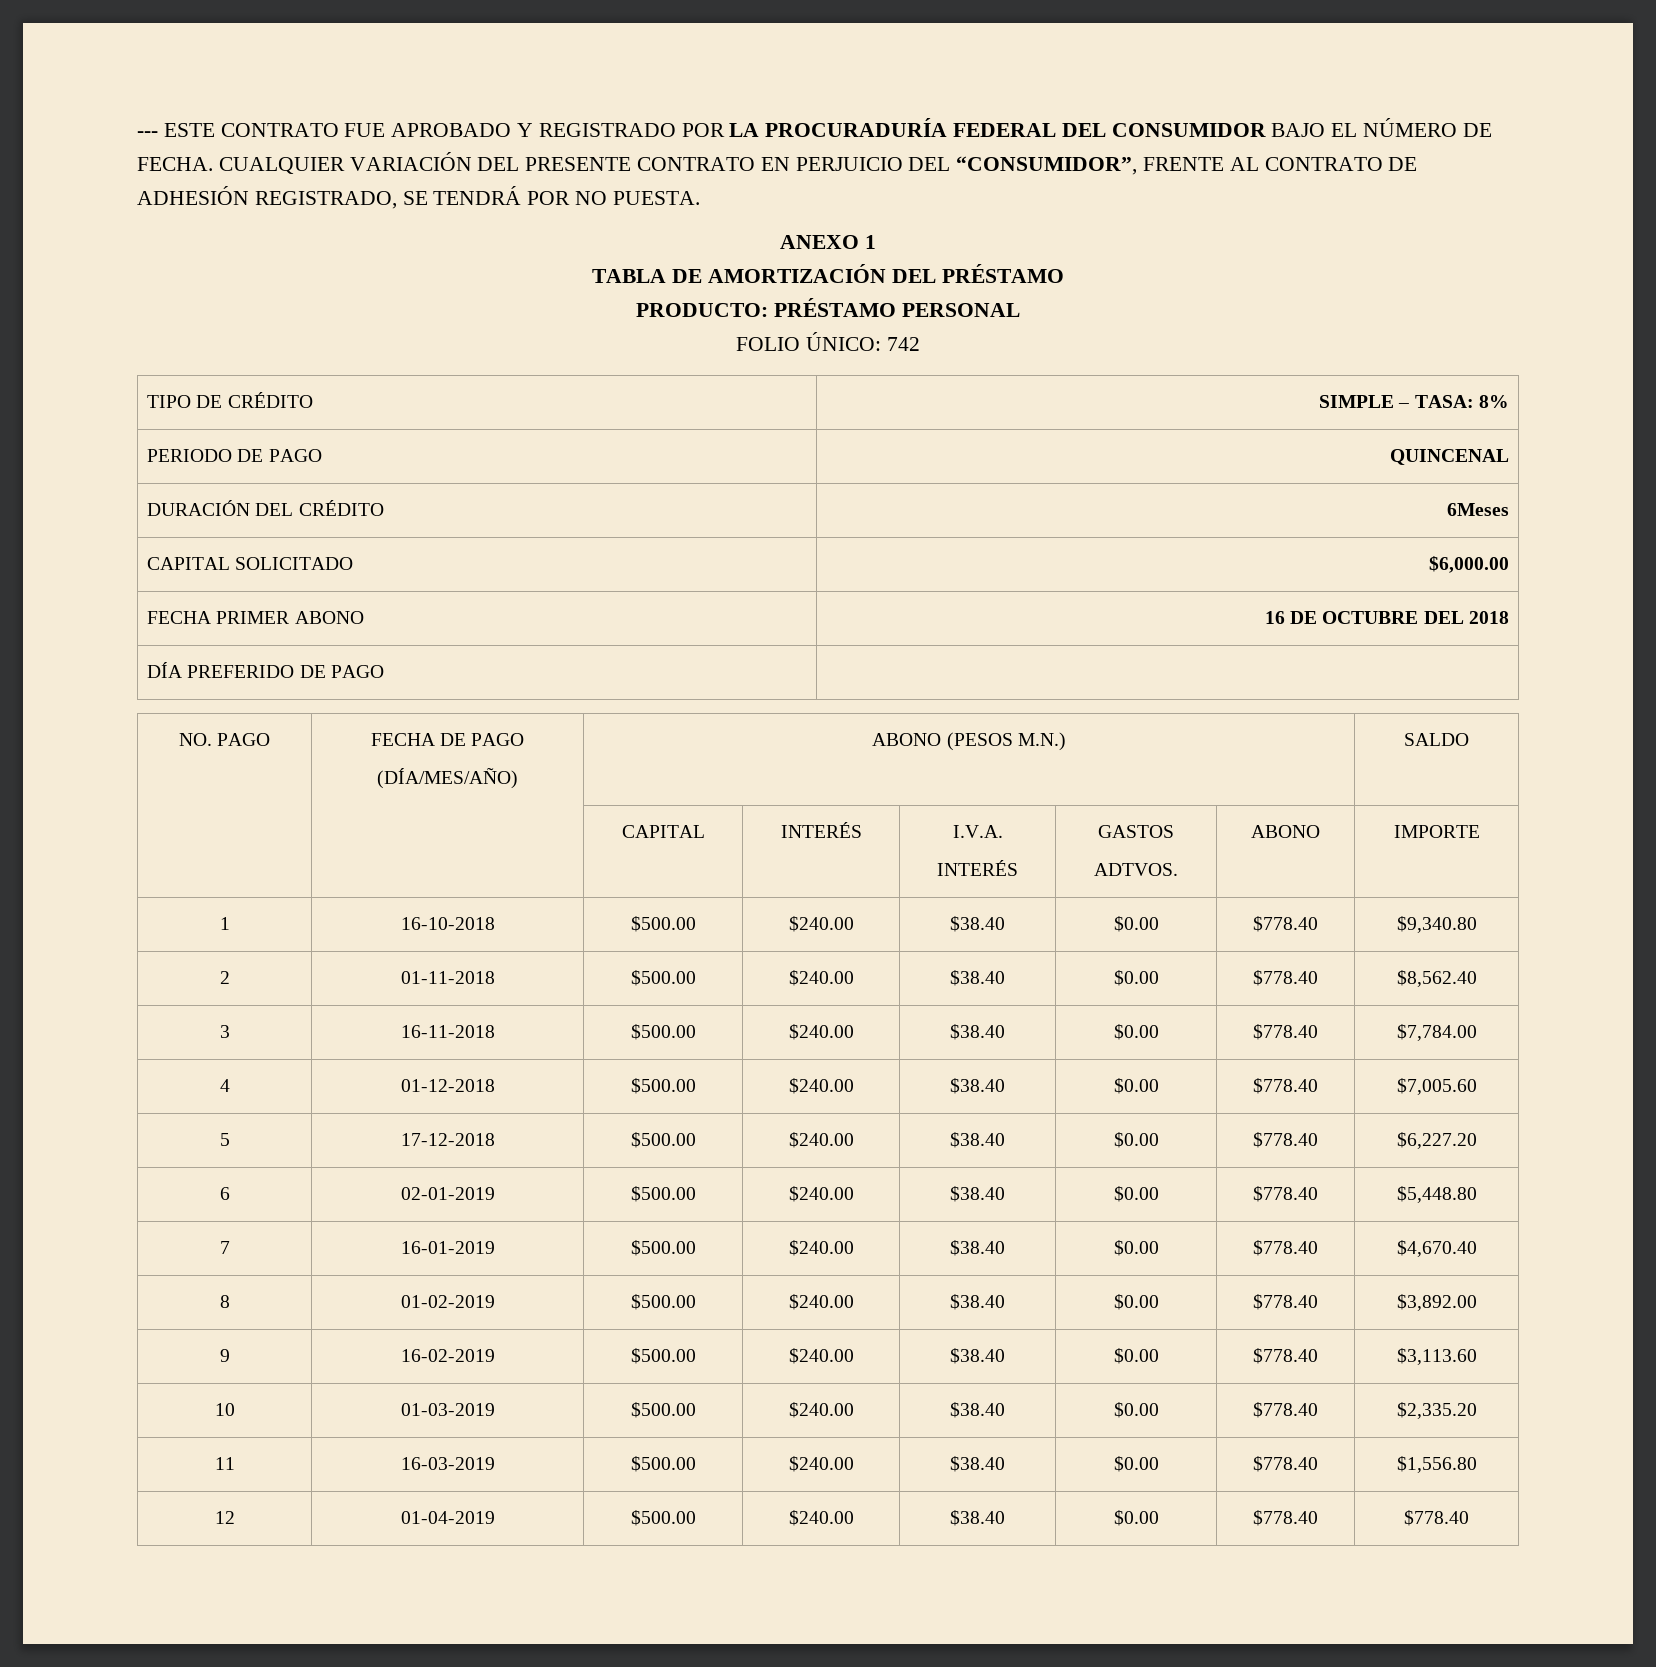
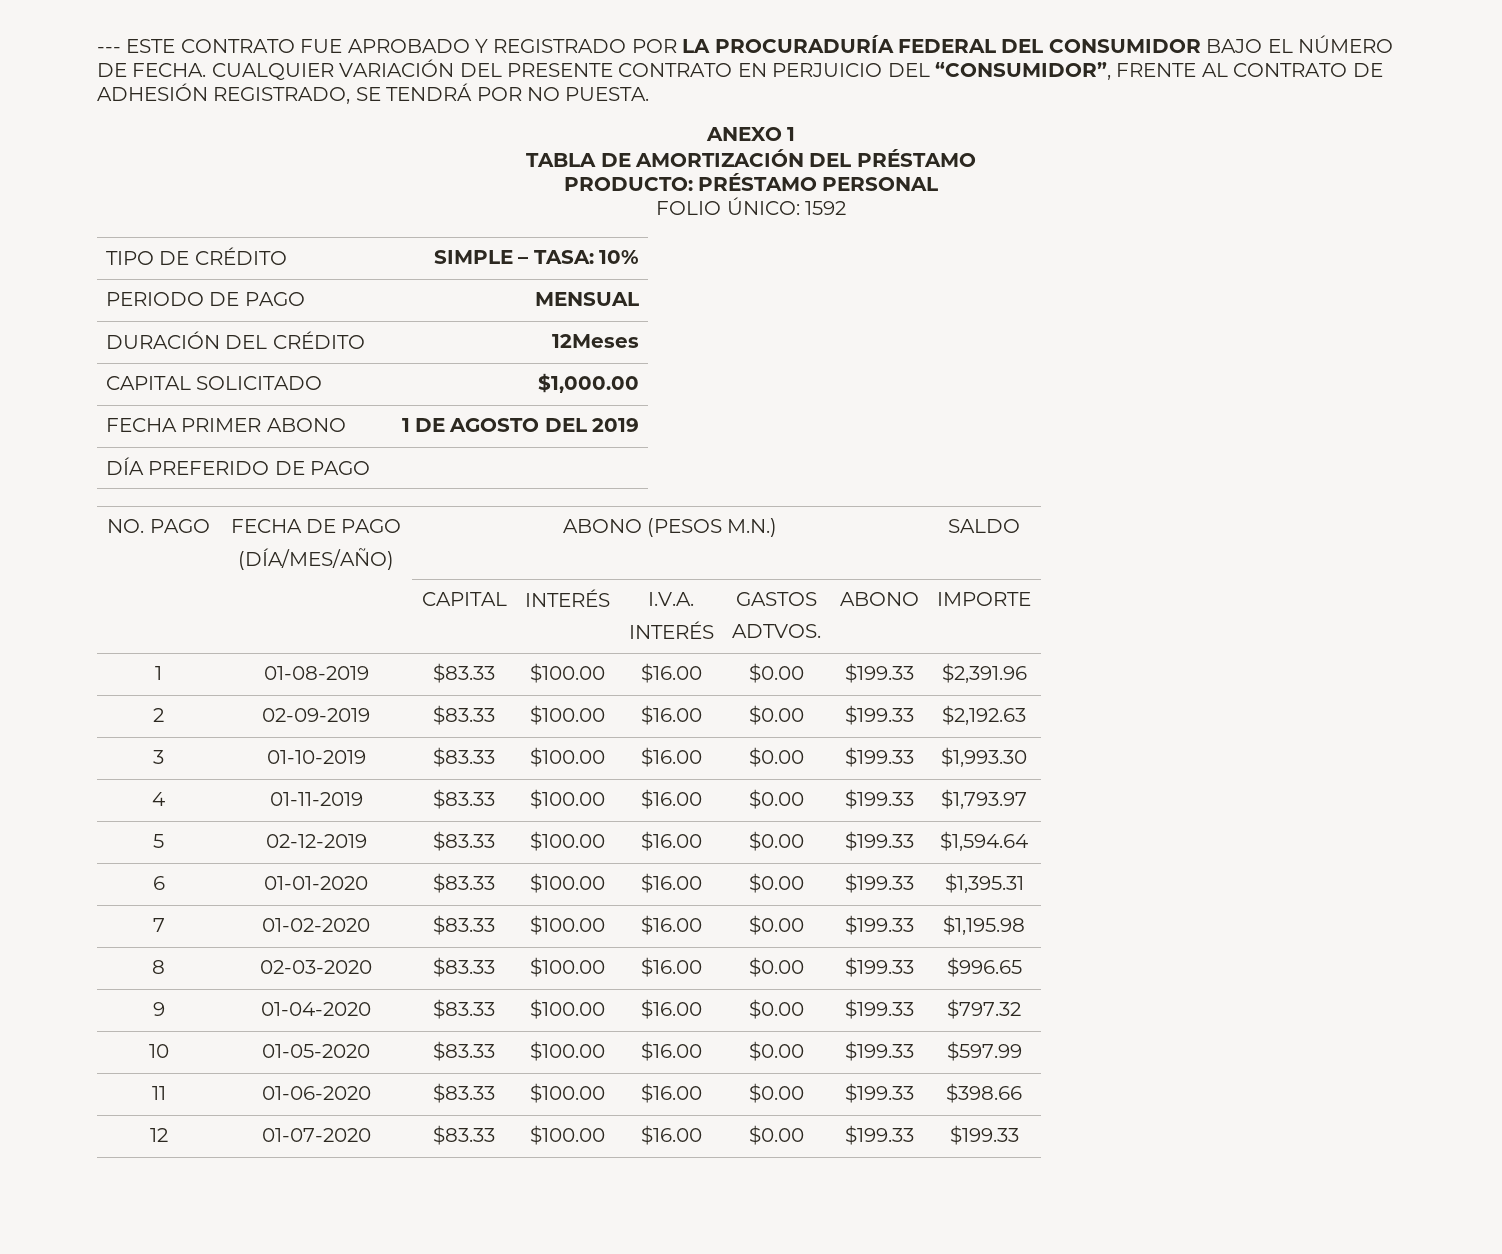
- FOLIO ÚNICO: 742
+ FOLIO ÚNICO: 1592
- TIPO DE CRÉDITO | SIMPLE – TASA: 8%
+ TIPO DE CRÉDITO | SIMPLE – TASA: 10%
- PERIODO DE PAGO | QUINCENAL
+ PERIODO DE PAGO | MENSUAL
- DURACIÓN DEL CRÉDITO | 6Meses
+ DURACIÓN DEL CRÉDITO | 12Meses
- CAPITAL SOLICITADO | $6,000.00
+ CAPITAL SOLICITADO | $1,000.00
- FECHA PRIMER ABONO | 16 DE OCTUBRE DEL 2018
+ FECHA PRIMER ABONO | 1 DE AGOSTO DEL 2019
- 1 | 16-10-2018 | $500.00 | $240.00 | $38.40 | $0.00 | $778.40 | $9,340.80
+ 1 | 01-08-2019 | $83.33 | $100.00 | $16.00 | $0.00 | $199.33 | $2,391.96
- 2 | 01-11-2018 | $500.00 | $240.00 | $38.40 | $0.00 | $778.40 | $8,562.40
+ 2 | 02-09-2019 | $83.33 | $100.00 | $16.00 | $0.00 | $199.33 | $2,192.63
- 3 | 16-11-2018 | $500.00 | $240.00 | $38.40 | $0.00 | $778.40 | $7,784.00
+ 3 | 01-10-2019 | $83.33 | $100.00 | $16.00 | $0.00 | $199.33 | $1,993.30
- 4 | 01-12-2018 | $500.00 | $240.00 | $38.40 | $0.00 | $778.40 | $7,005.60
+ 4 | 01-11-2019 | $83.33 | $100.00 | $16.00 | $0.00 | $199.33 | $1,793.97
- 5 | 17-12-2018 | $500.00 | $240.00 | $38.40 | $0.00 | $778.40 | $6,227.20
+ 5 | 02-12-2019 | $83.33 | $100.00 | $16.00 | $0.00 | $199.33 | $1,594.64
- 6 | 02-01-2019 | $500.00 | $240.00 | $38.40 | $0.00 | $778.40 | $5,448.80
+ 6 | 01-01-2020 | $83.33 | $100.00 | $16.00 | $0.00 | $199.33 | $1,395.31
- 7 | 16-01-2019 | $500.00 | $240.00 | $38.40 | $0.00 | $778.40 | $4,670.40
+ 7 | 01-02-2020 | $83.33 | $100.00 | $16.00 | $0.00 | $199.33 | $1,195.98
- 8 | 01-02-2019 | $500.00 | $240.00 | $38.40 | $0.00 | $778.40 | $3,892.00
+ 8 | 02-03-2020 | $83.33 | $100.00 | $16.00 | $0.00 | $199.33 | $996.65
- 9 | 16-02-2019 | $500.00 | $240.00 | $38.40 | $0.00 | $778.40 | $3,113.60
+ 9 | 01-04-2020 | $83.33 | $100.00 | $16.00 | $0.00 | $199.33 | $797.32
- 10 | 01-03-2019 | $500.00 | $240.00 | $38.40 | $0.00 | $778.40 | $2,335.20
+ 10 | 01-05-2020 | $83.33 | $100.00 | $16.00 | $0.00 | $199.33 | $597.99
- 11 | 16-03-2019 | $500.00 | $240.00 | $38.40 | $0.00 | $778.40 | $1,556.80
+ 11 | 01-06-2020 | $83.33 | $100.00 | $16.00 | $0.00 | $199.33 | $398.66
- 12 | 01-04-2019 | $500.00 | $240.00 | $38.40 | $0.00 | $778.40 | $778.40
+ 12 | 01-07-2020 | $83.33 | $100.00 | $16.00 | $0.00 | $199.33 | $199.33

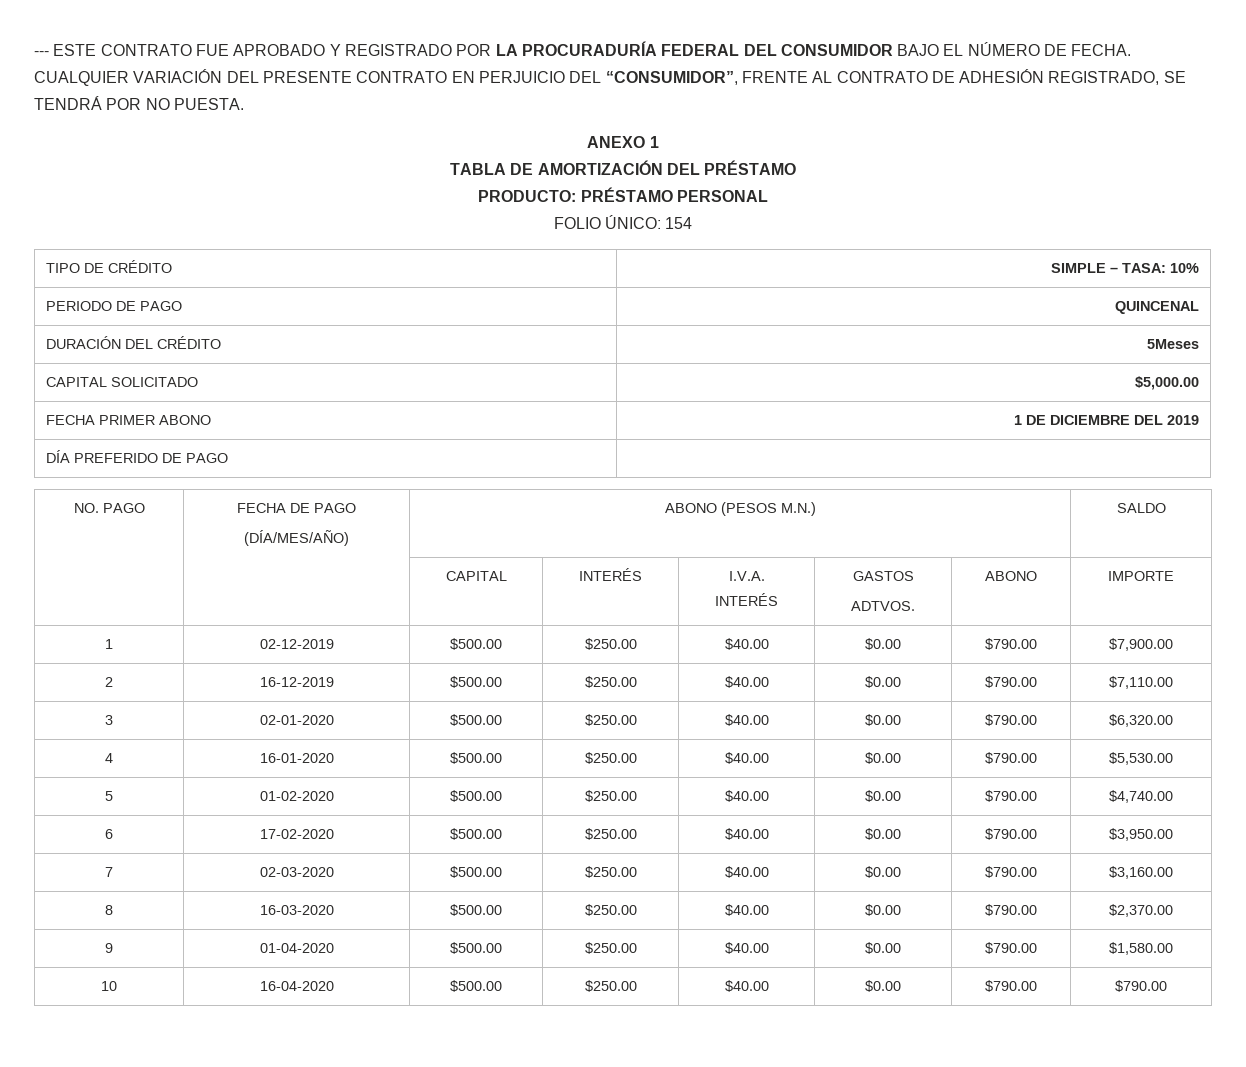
- FOLIO ÚNICO: 1592
+ FOLIO ÚNICO: 154
- PERIODO DE PAGO | MENSUAL
+ PERIODO DE PAGO | QUINCENAL
- DURACIÓN DEL CRÉDITO | 12Meses
+ DURACIÓN DEL CRÉDITO | 5Meses
- CAPITAL SOLICITADO | $1,000.00
+ CAPITAL SOLICITADO | $5,000.00
- FECHA PRIMER ABONO | 1 DE AGOSTO DEL 2019
+ FECHA PRIMER ABONO | 1 DE DICIEMBRE DEL 2019
- 1 | 01-08-2019 | $83.33 | $100.00 | $16.00 | $0.00 | $199.33 | $2,391.96
+ 1 | 02-12-2019 | $500.00 | $250.00 | $40.00 | $0.00 | $790.00 | $7,900.00
- 2 | 02-09-2019 | $83.33 | $100.00 | $16.00 | $0.00 | $199.33 | $2,192.63
+ 2 | 16-12-2019 | $500.00 | $250.00 | $40.00 | $0.00 | $790.00 | $7,110.00
- 3 | 01-10-2019 | $83.33 | $100.00 | $16.00 | $0.00 | $199.33 | $1,993.30
+ 3 | 02-01-2020 | $500.00 | $250.00 | $40.00 | $0.00 | $790.00 | $6,320.00
- 4 | 01-11-2019 | $83.33 | $100.00 | $16.00 | $0.00 | $199.33 | $1,793.97
+ 4 | 16-01-2020 | $500.00 | $250.00 | $40.00 | $0.00 | $790.00 | $5,530.00
- 5 | 02-12-2019 | $83.33 | $100.00 | $16.00 | $0.00 | $199.33 | $1,594.64
+ 5 | 01-02-2020 | $500.00 | $250.00 | $40.00 | $0.00 | $790.00 | $4,740.00
- 6 | 01-01-2020 | $83.33 | $100.00 | $16.00 | $0.00 | $199.33 | $1,395.31
+ 6 | 17-02-2020 | $500.00 | $250.00 | $40.00 | $0.00 | $790.00 | $3,950.00
- 7 | 01-02-2020 | $83.33 | $100.00 | $16.00 | $0.00 | $199.33 | $1,195.98
+ 7 | 02-03-2020 | $500.00 | $250.00 | $40.00 | $0.00 | $790.00 | $3,160.00
- 8 | 02-03-2020 | $83.33 | $100.00 | $16.00 | $0.00 | $199.33 | $996.65
+ 8 | 16-03-2020 | $500.00 | $250.00 | $40.00 | $0.00 | $790.00 | $2,370.00
- 9 | 01-04-2020 | $83.33 | $100.00 | $16.00 | $0.00 | $199.33 | $797.32
+ 9 | 01-04-2020 | $500.00 | $250.00 | $40.00 | $0.00 | $790.00 | $1,580.00
- 10 | 01-05-2020 | $83.33 | $100.00 | $16.00 | $0.00 | $199.33 | $597.99
- 11 | 01-06-2020 | $83.33 | $100.00 | $16.00 | $0.00 | $199.33 | $398.66
- 12 | 01-07-2020 | $83.33 | $100.00 | $16.00 | $0.00 | $199.33 | $199.33
+ 10 | 16-04-2020 | $500.00 | $250.00 | $40.00 | $0.00 | $790.00 | $790.00

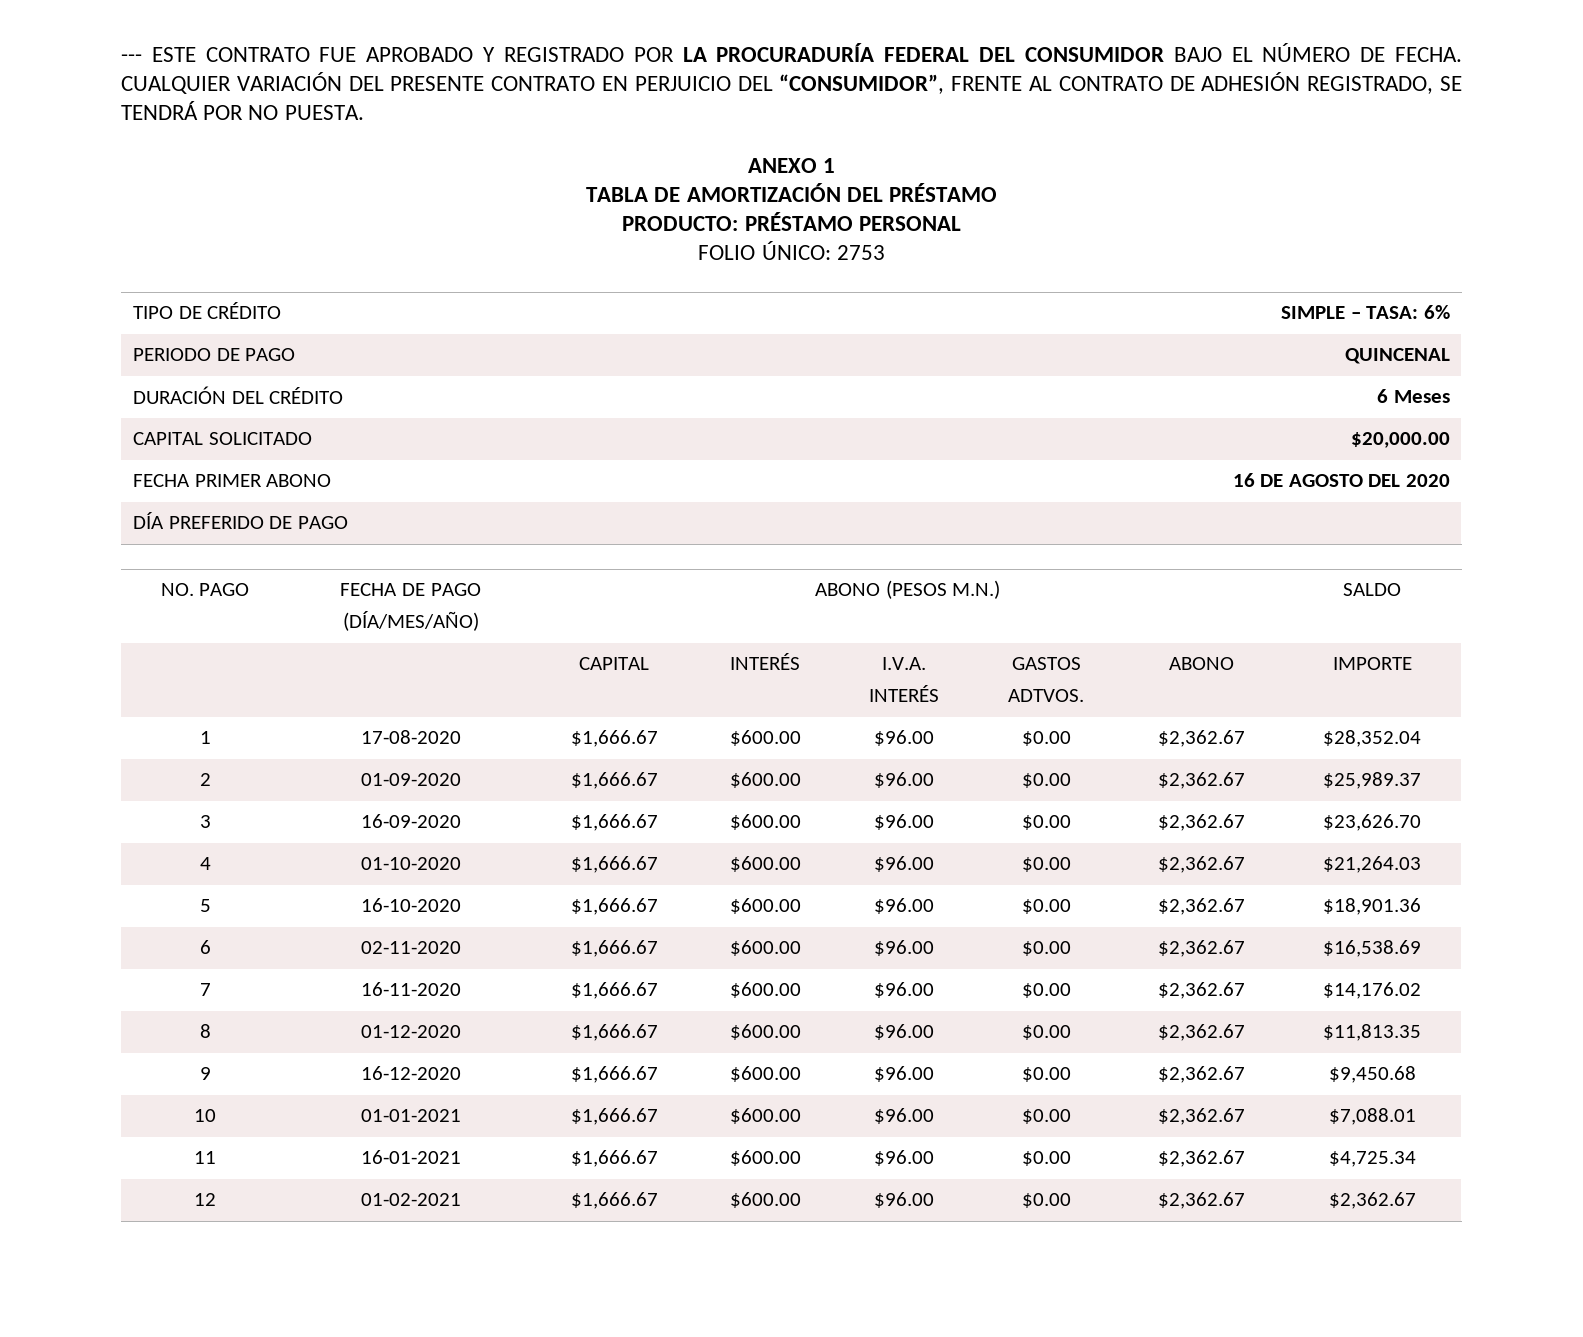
- FOLIO ÚNICO: 154
+ FOLIO ÚNICO: 2753
- TIPO DE CRÉDITO | SIMPLE – TASA: 10%
+ TIPO DE CRÉDITO | SIMPLE – TASA: 6%
- DURACIÓN DEL CRÉDITO | 5Meses
+ DURACIÓN DEL CRÉDITO | 6 Meses
- CAPITAL SOLICITADO | $5,000.00
+ CAPITAL SOLICITADO | $20,000.00
- FECHA PRIMER ABONO | 1 DE DICIEMBRE DEL 2019
+ FECHA PRIMER ABONO | 16 DE AGOSTO DEL 2020
- 1 | 02-12-2019 | $500.00 | $250.00 | $40.00 | $0.00 | $790.00 | $7,900.00
+ 1 | 17-08-2020 | $1,666.67 | $600.00 | $96.00 | $0.00 | $2,362.67 | $28,352.04
- 2 | 16-12-2019 | $500.00 | $250.00 | $40.00 | $0.00 | $790.00 | $7,110.00
+ 2 | 01-09-2020 | $1,666.67 | $600.00 | $96.00 | $0.00 | $2,362.67 | $25,989.37
- 3 | 02-01-2020 | $500.00 | $250.00 | $40.00 | $0.00 | $790.00 | $6,320.00
+ 3 | 16-09-2020 | $1,666.67 | $600.00 | $96.00 | $0.00 | $2,362.67 | $23,626.70
- 4 | 16-01-2020 | $500.00 | $250.00 | $40.00 | $0.00 | $790.00 | $5,530.00
+ 4 | 01-10-2020 | $1,666.67 | $600.00 | $96.00 | $0.00 | $2,362.67 | $21,264.03
- 5 | 01-02-2020 | $500.00 | $250.00 | $40.00 | $0.00 | $790.00 | $4,740.00
+ 5 | 16-10-2020 | $1,666.67 | $600.00 | $96.00 | $0.00 | $2,362.67 | $18,901.36
- 6 | 17-02-2020 | $500.00 | $250.00 | $40.00 | $0.00 | $790.00 | $3,950.00
+ 6 | 02-11-2020 | $1,666.67 | $600.00 | $96.00 | $0.00 | $2,362.67 | $16,538.69
- 7 | 02-03-2020 | $500.00 | $250.00 | $40.00 | $0.00 | $790.00 | $3,160.00
+ 7 | 16-11-2020 | $1,666.67 | $600.00 | $96.00 | $0.00 | $2,362.67 | $14,176.02
- 8 | 16-03-2020 | $500.00 | $250.00 | $40.00 | $0.00 | $790.00 | $2,370.00
+ 8 | 01-12-2020 | $1,666.67 | $600.00 | $96.00 | $0.00 | $2,362.67 | $11,813.35
- 9 | 01-04-2020 | $500.00 | $250.00 | $40.00 | $0.00 | $790.00 | $1,580.00
+ 9 | 16-12-2020 | $1,666.67 | $600.00 | $96.00 | $0.00 | $2,362.67 | $9,450.68
- 10 | 16-04-2020 | $500.00 | $250.00 | $40.00 | $0.00 | $790.00 | $790.00
+ 10 | 01-01-2021 | $1,666.67 | $600.00 | $96.00 | $0.00 | $2,362.67 | $7,088.01
+ 11 | 16-01-2021 | $1,666.67 | $600.00 | $96.00 | $0.00 | $2,362.67 | $4,725.34
+ 12 | 01-02-2021 | $1,666.67 | $600.00 | $96.00 | $0.00 | $2,362.67 | $2,362.67

